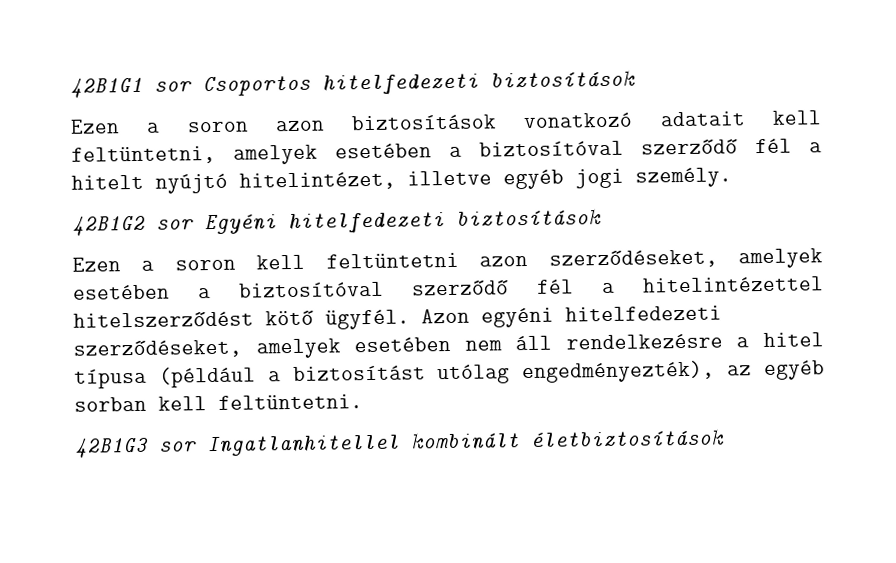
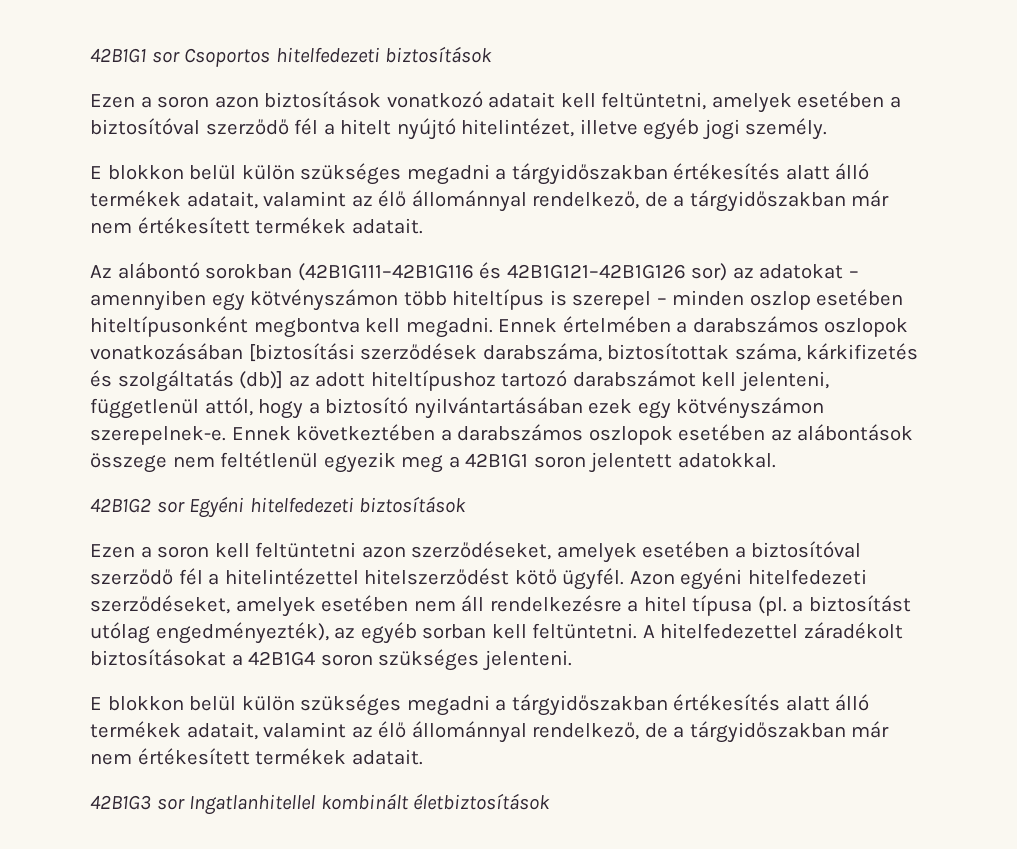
  Ezen a soron azon biztosítások vonatkozó adatait kell feltüntetni, amelyek esetében a biztosítóval szerződő fél a hitelt nyújtó hitelintézet, illetve egyéb jogi személy.
+ E blokkon belül külön szükséges megadni a tárgyidőszakban értékesítés alatt álló termékek adatait, valamint az élő állománnyal rendelkező, de a tárgyidőszakban már nem értékesített termékek adatait.
+ Az alábontó sorokban (42B1G111–42B1G116 és 42B1G121–42B1G126 sor) az adatokat – amennyiben egy kötvényszámon több hiteltípus is szerepel – minden oszlop esetében hiteltípusonként megbontva kell megadni. Ennek értelmében a darabszámos oszlopok vonatkozásában [biztosítási szerződések darabszáma, biztosítottak száma, kárkifizetés és szolgáltatás (db)] az adott hiteltípushoz tartozó darabszámot kell jelenteni, függetlenül attól, hogy a biztosító nyilvántartásában ezek egy kötvényszámon szerepelnek-e. Ennek következtében a darabszámos oszlopok esetében az alábontások összege nem feltétlenül egyezik meg a 42B1G1 soron jelentett adatokkal.
- Azon egyéni hitelfedezeti szerződéseket, amelyek esetében nem áll rendelkezésre a hitel típusa (például a biztosítást utólag engedményezték), az egyéb sorban kell feltüntetni.
+ Azon egyéni hitelfedezeti szerződéseket, amelyek esetében nem áll rendelkezésre a hitel típusa (pl. a biztosítást utólag engedményezték), az egyéb sorban kell feltüntetni. A hitelfedezettel záradékolt biztosításokat a 42B1G4 soron szükséges jelenteni.
+ E blokkon belül külön szükséges megadni a tárgyidőszakban értékesítés alatt álló termékek adatait, valamint az élő állománnyal rendelkező, de a tárgyidőszakban már nem értékesített termékek adatait.

